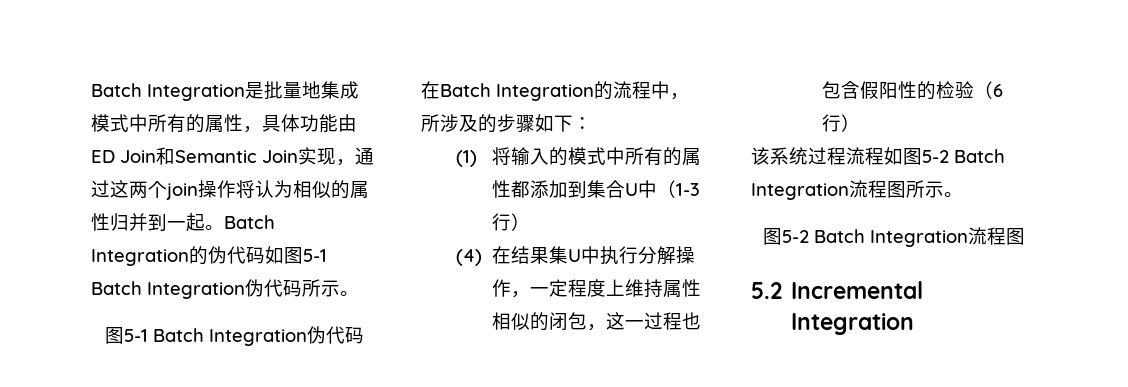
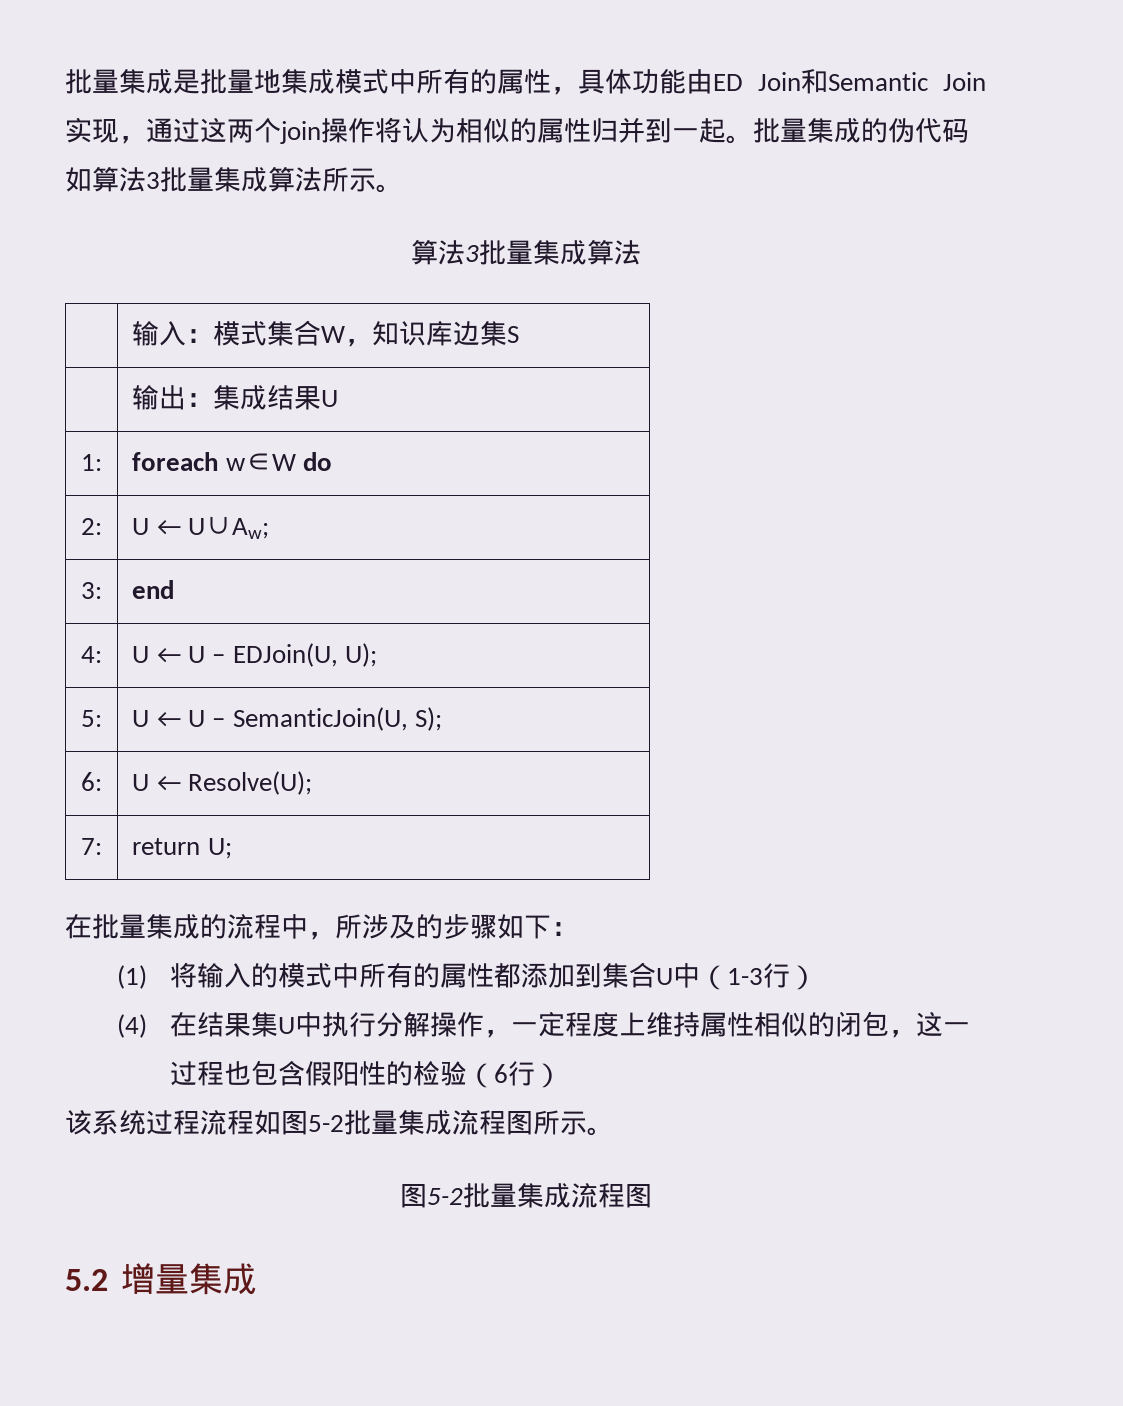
- Batch Integration是批量地集成模式中所有的属性，具体功能由ED Join和Semantic Join实现，通过这两个join操作将认为相似的属性归并到一起。
+ 批量集成是批量地集成模式中所有的属性，具体功能由ED Join和Semantic Join实现，通过这两个join操作将认为相似的属性归并到一起。
- Batch Integration的伪代码如图5-1 Batch Integration伪代码所示。
- 图5-1 Batch Integration伪代码
- 在Batch Integration的流程中，所涉及的步骤如下：
+ 批量集成的伪代码如算法3批量集成算法所示。
+ 算法3批量集成算法
+ | 输入：模式集合W，知识库边集S
+ | 输出：集成结果U
+ 1: | foreach w∈W do
+ 2: | U ← U∪Aw;
+ 3: | end
+ 4: | U ← U – EDJoin(U, U);
+ 5: | U ← U – SemanticJoin(U, S);
+ 6: | U ← Resolve(U);
+ 7: | return U;
+ 在批量集成的流程中，所涉及的步骤如下：
- 该系统过程流程如图5-2 Batch Integration流程图所示。
- 图5-2 Batch Integration流程图
+ 该系统过程流程如图5-2批量集成流程图所示。
+ 图5-2批量集成流程图
- 5.2 Incremental Integration
+ 5.2增量集成

